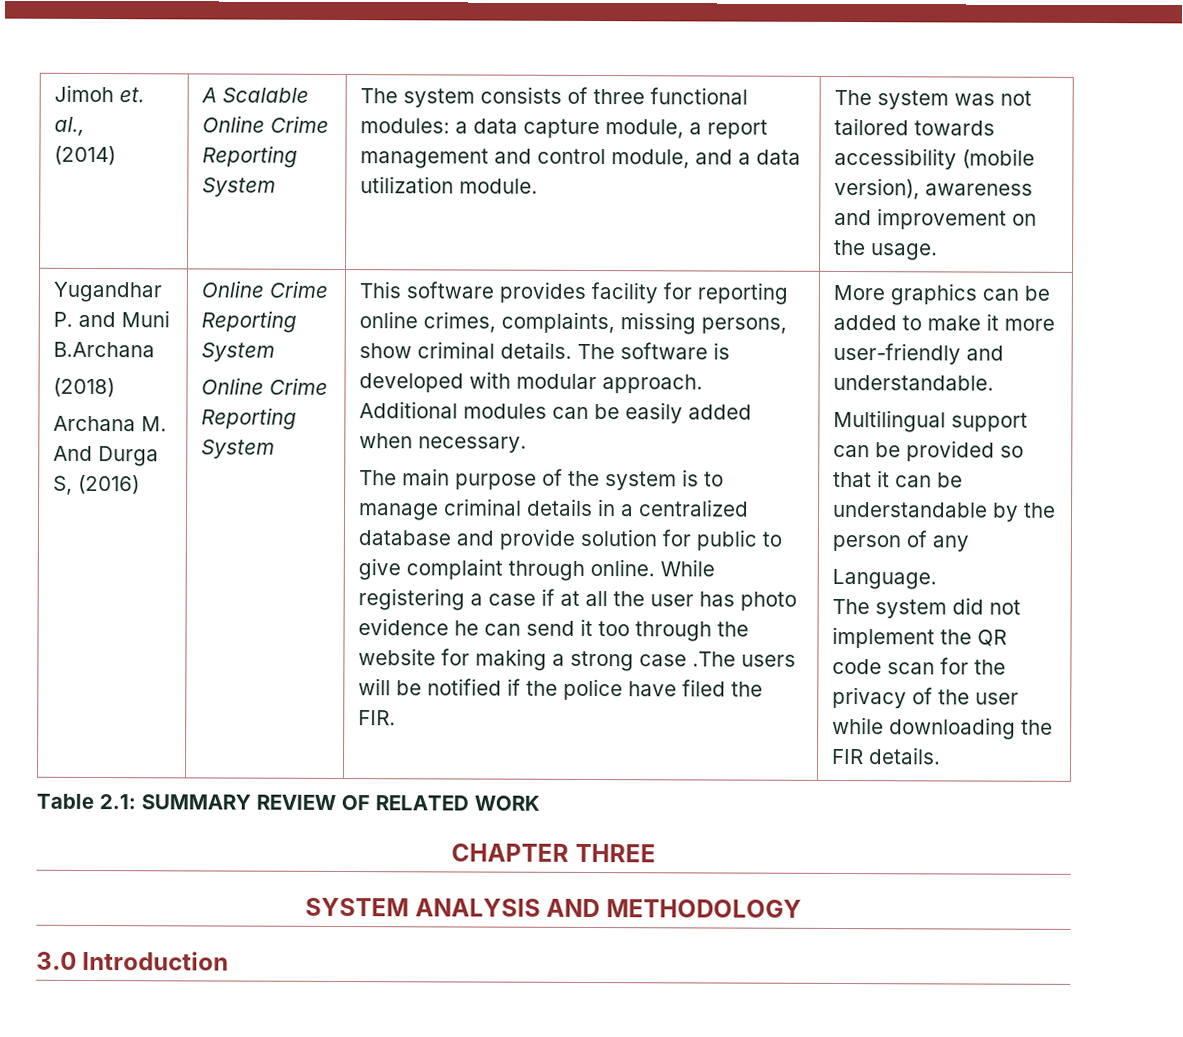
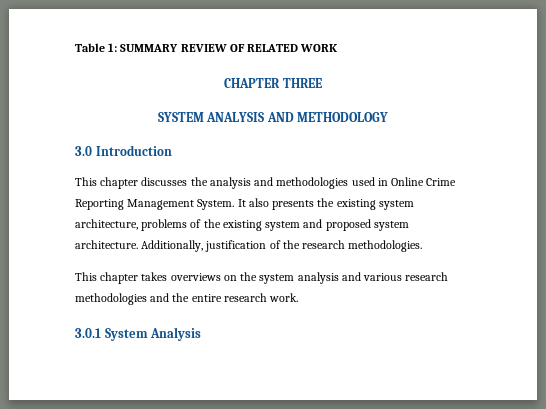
- Jimoh et. al.,
- (2014) | A Scalable Online Crime Reporting System | The system consists of three functional modules: a data capture module, a report management and control module, and a data utilization module. | The system was not tailored towards accessibility (mobile version), awareness and improvement on the usage.
- Yugandhar P. and Muni B.Archana
- (2018)
- Archana M. And Durga S, (2016) | Online Crime Reporting System
- Online Crime Reporting System | This software provides facility for reporting online crimes, complaints, missing persons, show criminal details. The software is developed with modular approach. Additional modules can be easily added when necessary.
- The main purpose of the system is to manage criminal details in a centralized database and provide solution for public to give complaint through online. While registering a case if at all the user has photo evidence he can send it too through the website for making a strong case .The users will be notified if the police have filed the FIR. | More graphics can be added to make it more user-friendly and understandable.
- Multilingual support can be provided so that it can be understandable by the person of any
- Language.
- The system did not implement the QR code scan for the privacy of the user while downloading the FIR details.
- Table 2.1: SUMMARY REVIEW OF RELATED WORK
+ Table 1: SUMMARY REVIEW OF RELATED WORK
+ This chapter discusses the analysis and methodologies used in Online Crime Reporting Management System. It also presents the existing system architecture, problems of the existing system and proposed system architecture. Additionally, justification of the research methodologies.
+ This chapter takes overviews on the system analysis and various research methodologies and the entire research work.
+ 3.0.1 System Analysis

